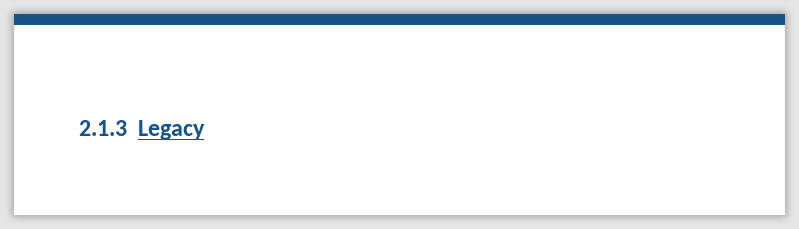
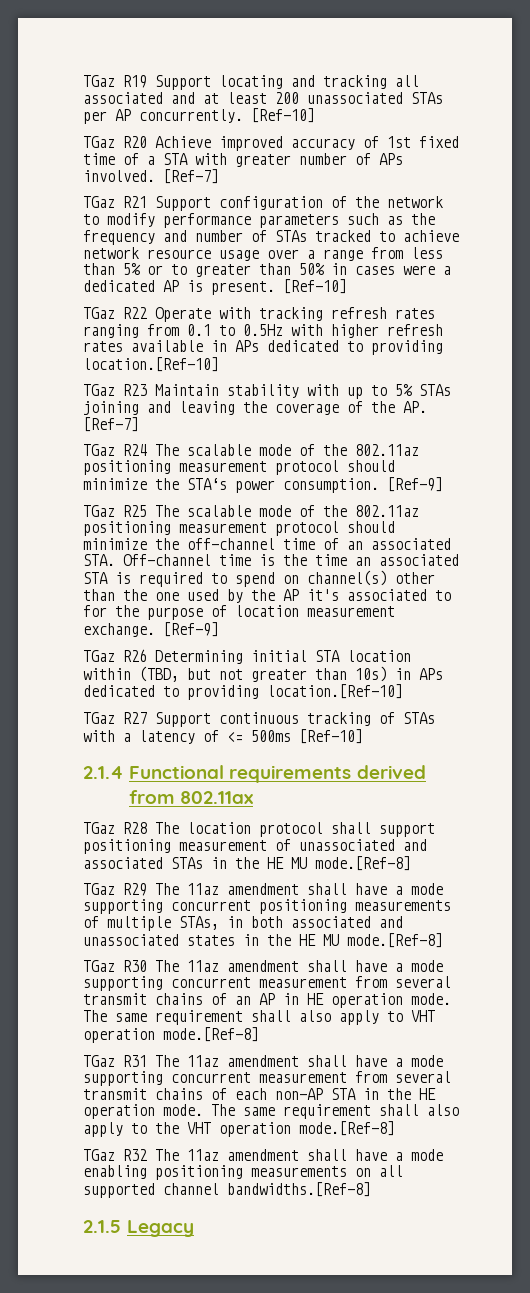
- 2.1.3 Legacy
+ TGaz R19 Support locating and tracking all associated and at least 200 unassociated STAs per AP concurrently. [Ref-10]
+ TGaz R20 Achieve improved accuracy of 1st fixed time of a STA with greater number of APs involved. [Ref-7]
+ TGaz R21 Support configuration of the network to modify performance parameters such as the frequency and number of STAs tracked to achieve network resource usage over a range from less than 5% or to greater than 50% in cases were a dedicated AP is present. [Ref-10]
+ TGaz R22 Operate with tracking refresh rates ranging from 0.1 to 0.5Hz with higher refresh rates available in APs dedicated to providing location.[Ref-10]
+ TGaz R23 Maintain stability with up to 5% STAs joining and leaving the coverage of the AP. [Ref-7]
+ TGaz R24 The scalable mode of the 802.11az positioning measurement protocol should minimize the STA‘s power consumption. [Ref-9]
+ TGaz R25 The scalable mode of the 802.11az positioning measurement protocol should minimize the off-channel time of an associated STA. Off-channel time is the time an associated STA is required to spend on channel(s) other than the one used by the AP it's associated to for the purpose of location measurement exchange. [Ref-9]
+ TGaz R26 Determining initial STA location within (TBD, but not greater than 10s) in APs dedicated to providing location.[Ref-10]
+ TGaz R27 Support continuous tracking of STAs with a latency of <= 500ms [Ref-10]
+ 2.1.4 Functional requirements derived from 802.11ax
+ TGaz R28 The location protocol shall support positioning measurement of unassociated and associated STAs in the HE MU mode.[Ref-8]
+ TGaz R29 The 11az amendment shall have a mode supporting concurrent positioning measurements of multiple STAs, in both associated and unassociated states in the HE MU mode.[Ref-8]
+ TGaz R30 The 11az amendment shall have a mode supporting concurrent measurement from several transmit chains of an AP in HE operation mode. The same requirement shall also apply to VHT operation mode.[Ref-8]
+ TGaz R31 The 11az amendment shall have a mode supporting concurrent measurement from several transmit chains of each non-AP STA in the HE operation mode. The same requirement shall also apply to the VHT operation mode.[Ref-8]
+ TGaz R32 The 11az amendment shall have a mode enabling positioning measurements on all supported channel bandwidths.[Ref-8]
+ 2.1.5 Legacy

